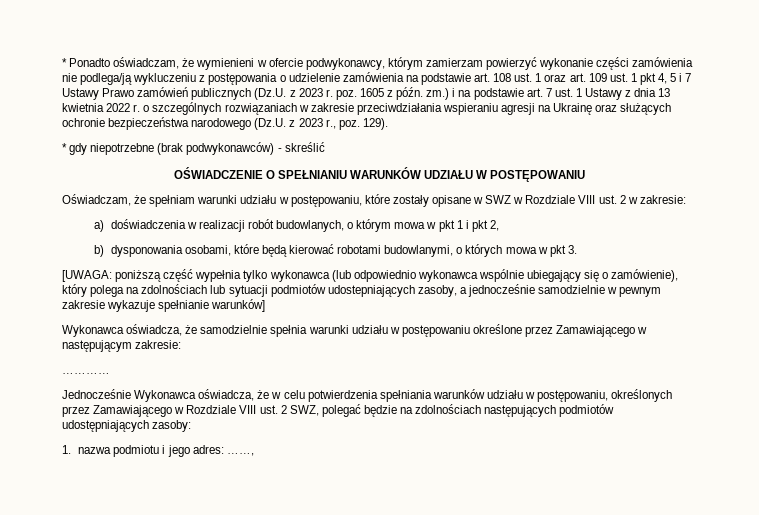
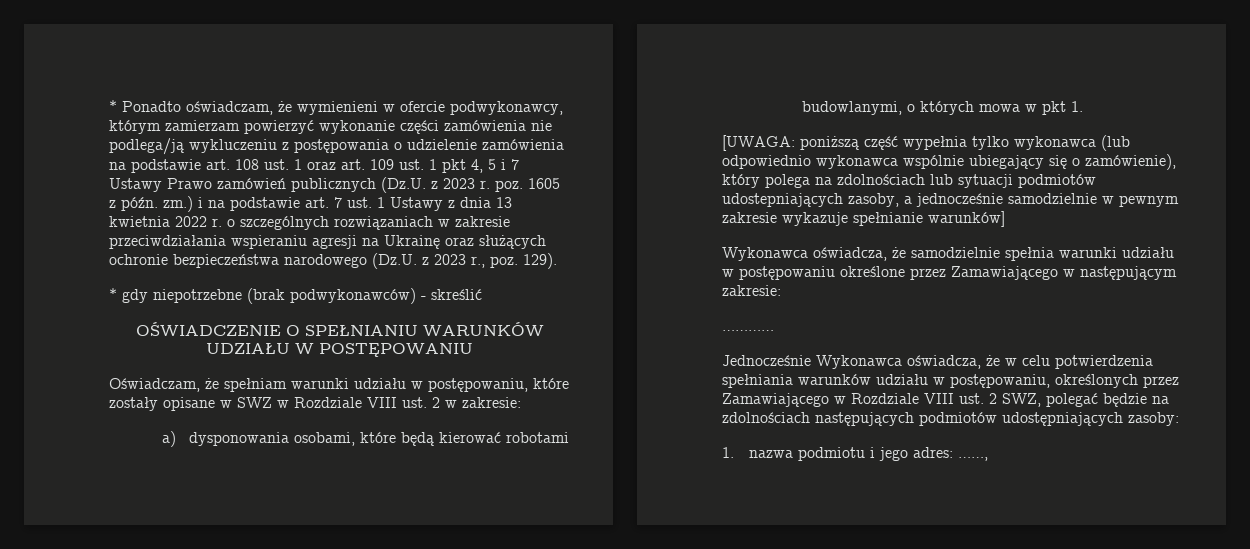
- a) doświadczenia w realizacji robót budowlanych, o którym mowa w pkt 1 i pkt 2,
- b) dysponowania osobami, które będą kierować robotami budowlanymi, o których mowa w pkt 3.
+ a) dysponowania osobami, które będą kierować robotami budowlanymi, o których mowa w pkt 1.

